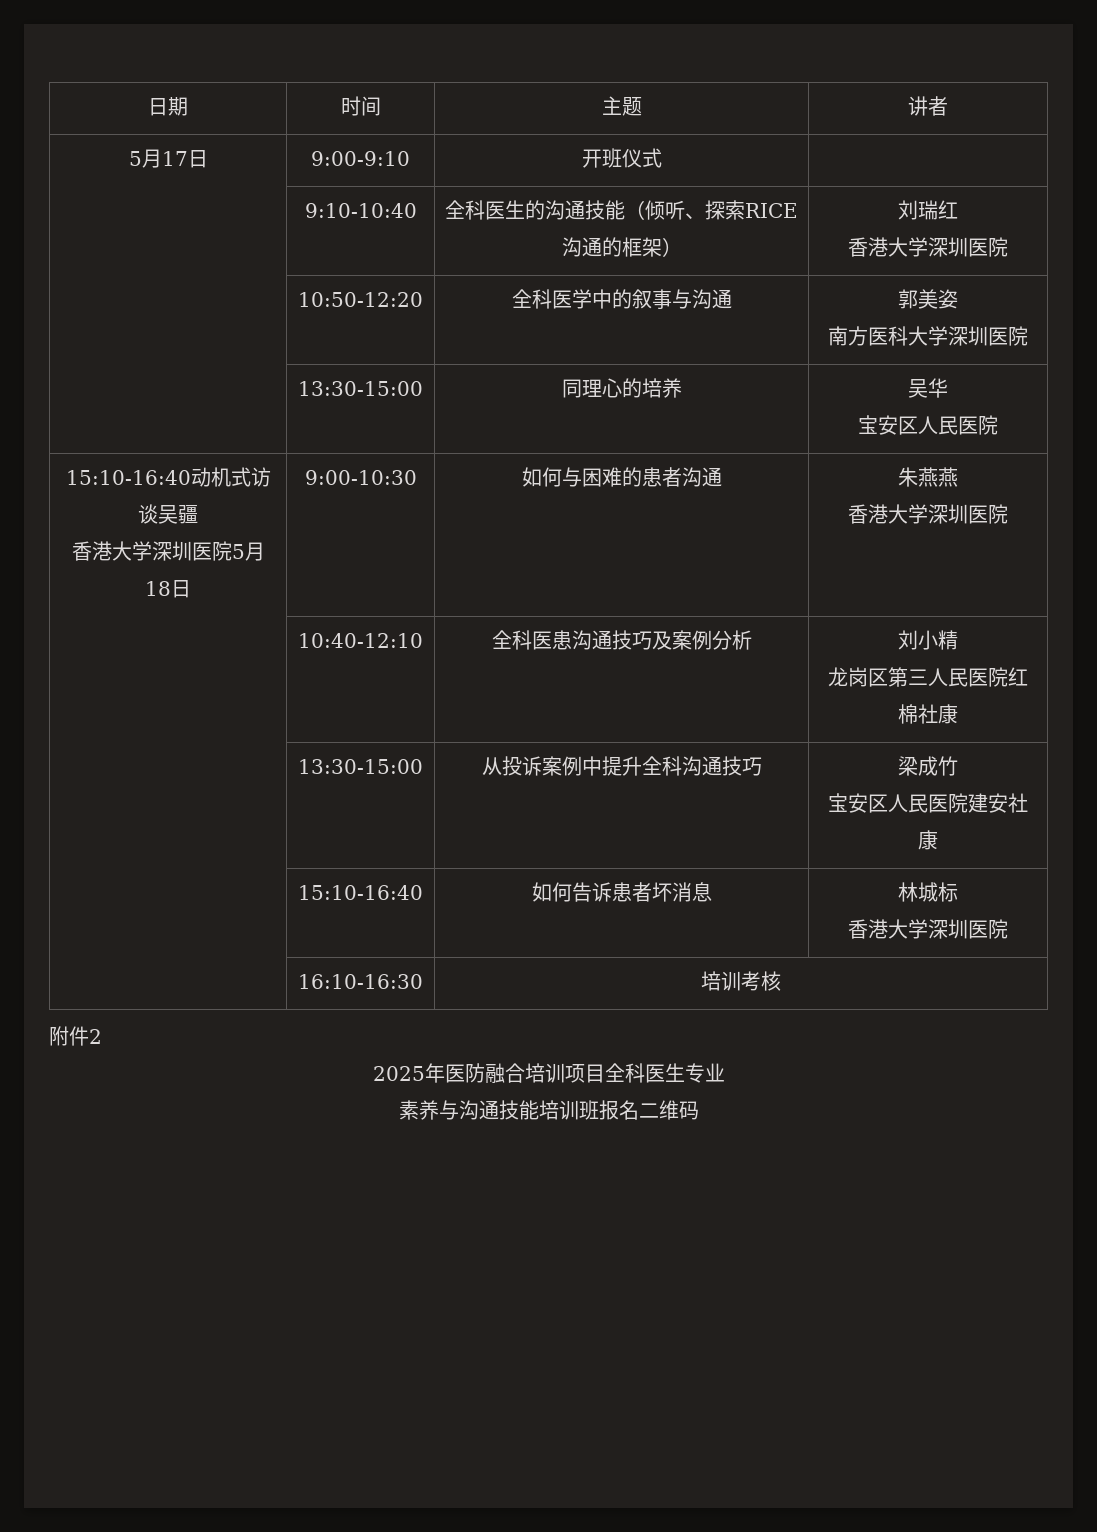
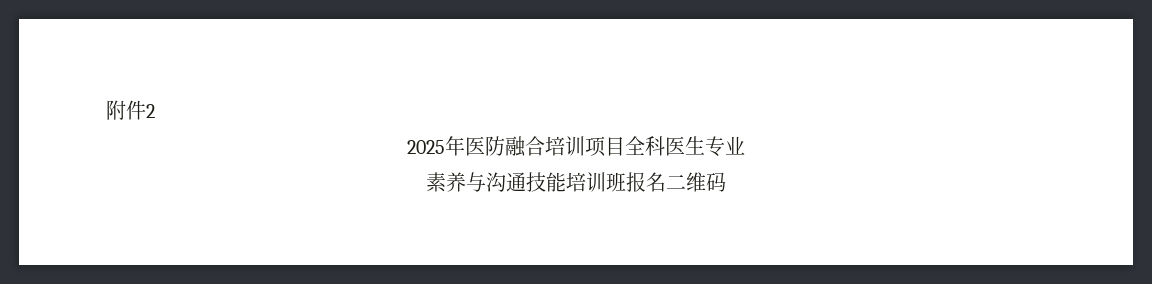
- 日期 | 时间 | 主题 | 讲者
- 5月17日 | 9:00-9:10 | 开班仪式 |
- | 9:10-10:40 | 全科医生的沟通技能（倾听、探索RICE沟通的框架） | 刘瑞红
- 香港大学深圳医院
- | 10:50-12:20 | 全科医学中的叙事与沟通 | 郭美姿
- 南方医科大学深圳医院
- | 13:30-15:00 | 同理心的培养 | 吴华
- 宝安区人民医院
- 15:10-16:40动机式访谈吴疆
- 香港大学深圳医院5月18日 | 9:00-10:30 | 如何与困难的患者沟通 | 朱燕燕
- 香港大学深圳医院
- | 10:40-12:10 | 全科医患沟通技巧及案例分析 | 刘小精
- 龙岗区第三人民医院红棉社康
- | 13:30-15:00 | 从投诉案例中提升全科沟通技巧 | 梁成竹
- 宝安区人民医院建安社康
- | 15:10-16:40 | 如何告诉患者坏消息 | 林城标
- 香港大学深圳医院
- | 16:10-16:30 | 培训考核

